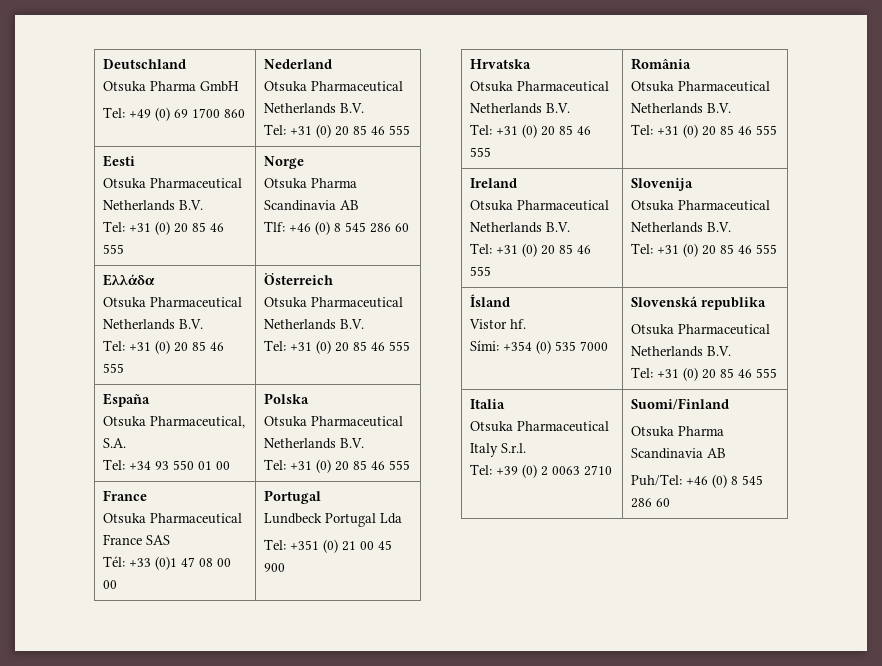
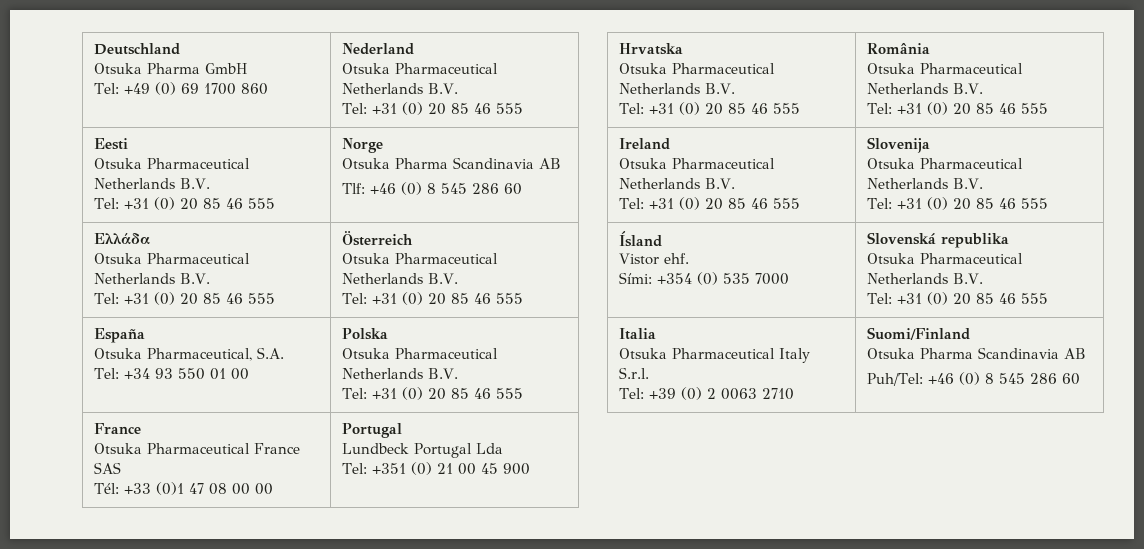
  Ísland
- Vistor hf.
+ Vistor ehf.

